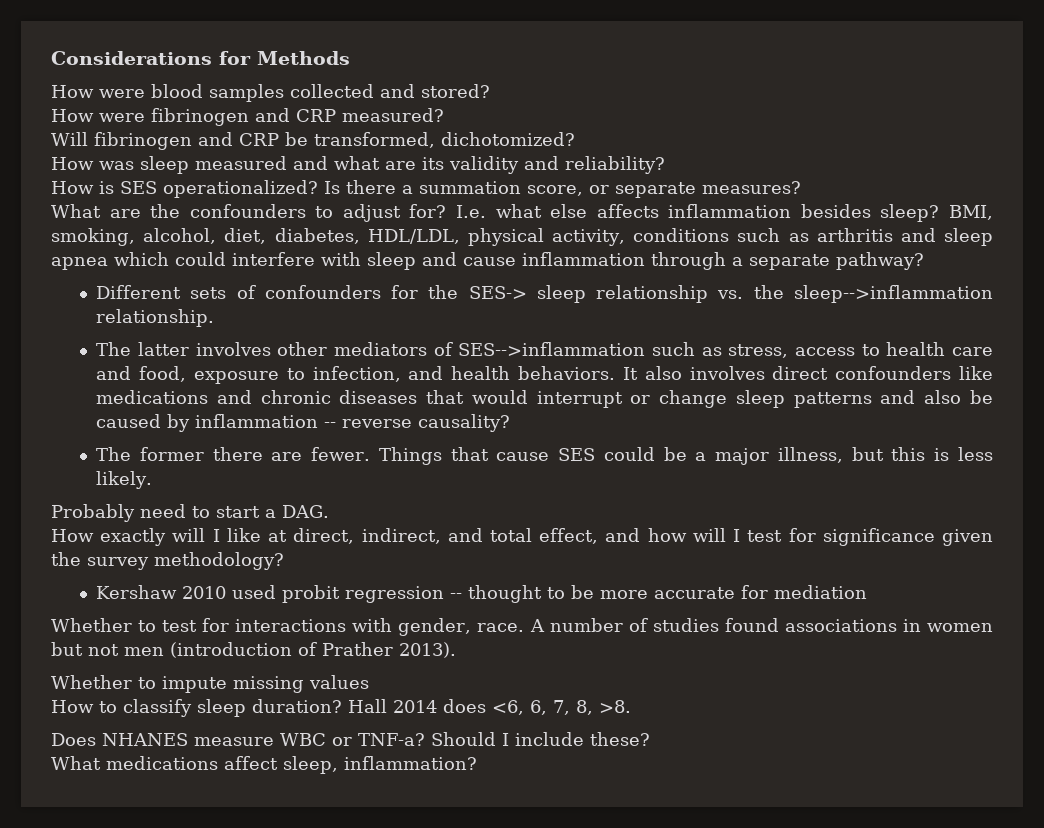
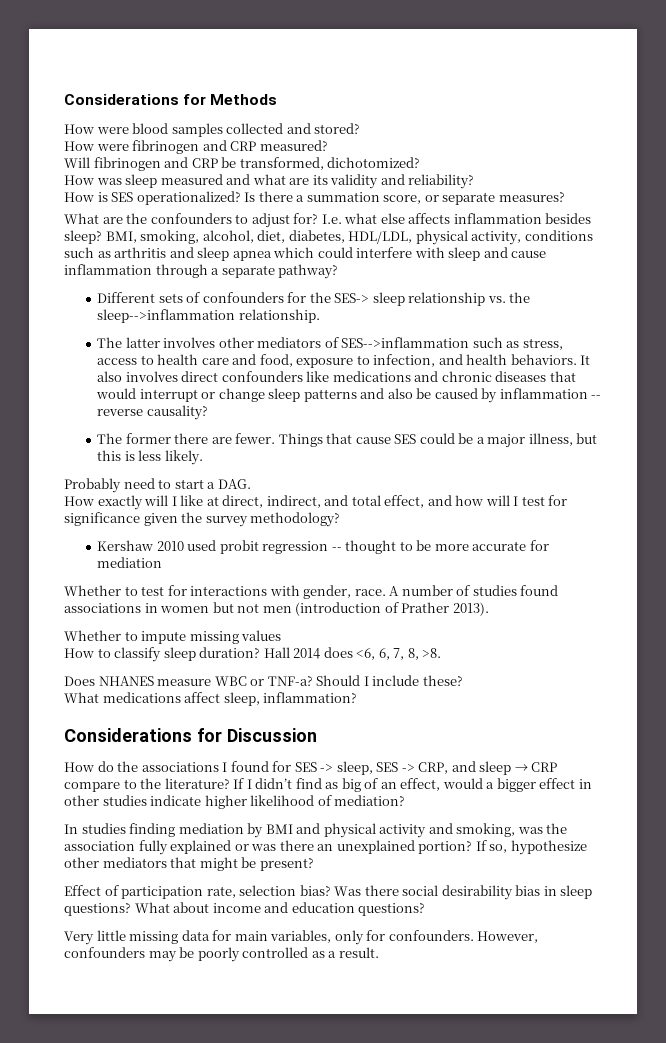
+ Considerations for Discussion
+ How do the associations I found for SES -> sleep, SES -> CRP, and sleep → CRP compare to the literature? If I didn’t find as big of an effect, would a bigger effect in other studies indicate higher likelihood of mediation?
+ In studies finding mediation by BMI and physical activity and smoking, was the association fully explained or was there an unexplained portion? If so, hypothesize other mediators that might be present?
+ Effect of participation rate, selection bias? Was there social desirability bias in sleep questions? What about income and education questions?
+ Very little missing data for main variables, only for confounders. However, confounders may be poorly controlled as a result.

